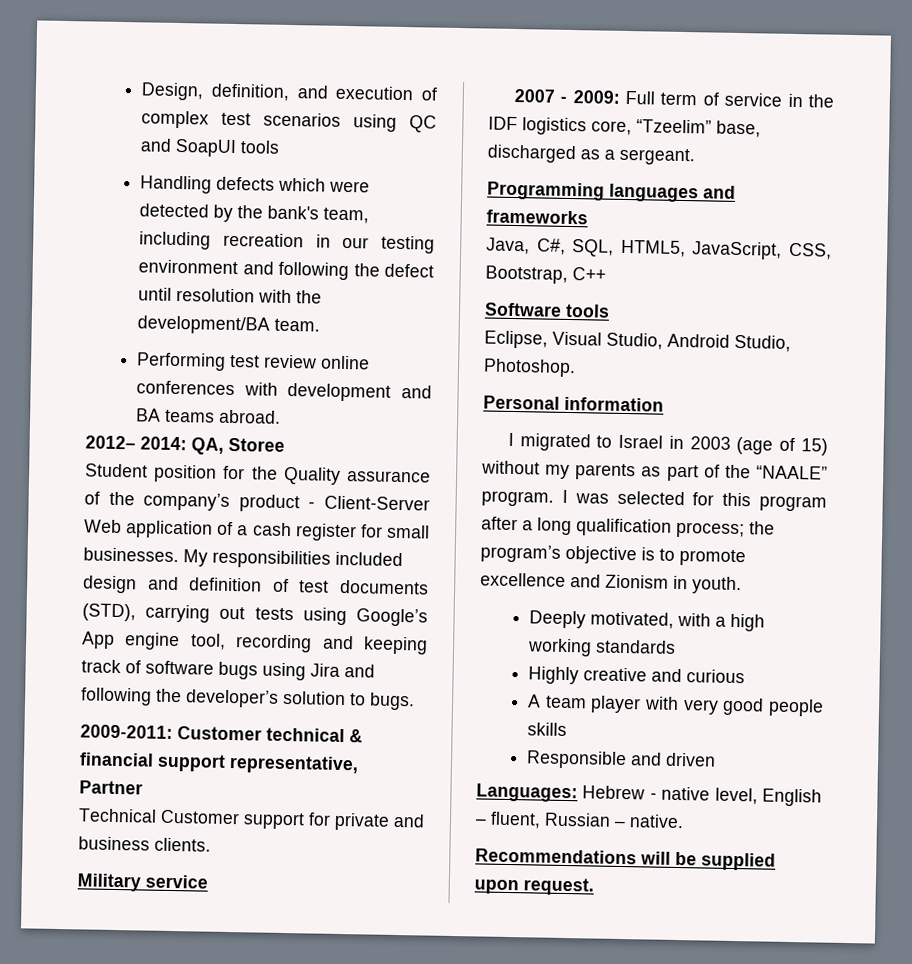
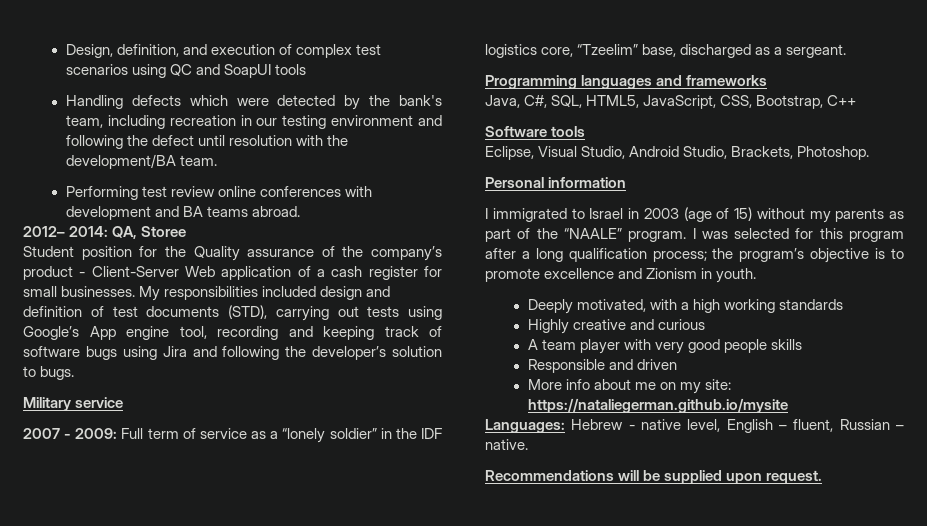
- 2009-2011: Customer technical & financial support representative, Partner
- Technical Customer support for private and business clients.
- 2007 - 2009: Full term of service in the IDF logistics core, “Tzeelim” base, discharged as a sergeant.
+ 2007 - 2009: Full term of service as a “lonely soldier” in the IDF logistics core, “Tzeelim” base, discharged as a sergeant.
- Eclipse, Visual Studio, Android Studio, Photoshop.
+ Eclipse, Visual Studio, Android Studio, Brackets, Photoshop.
- I migrated to Israel in 2003 (age of 15) without my parents as part of the “NAALE” program.
+ I immigrated to Israel in 2003 (age of 15) without my parents as part of the “NAALE” program.
+ More info about me on my site: https://nataliegerman.github.io/mysite

